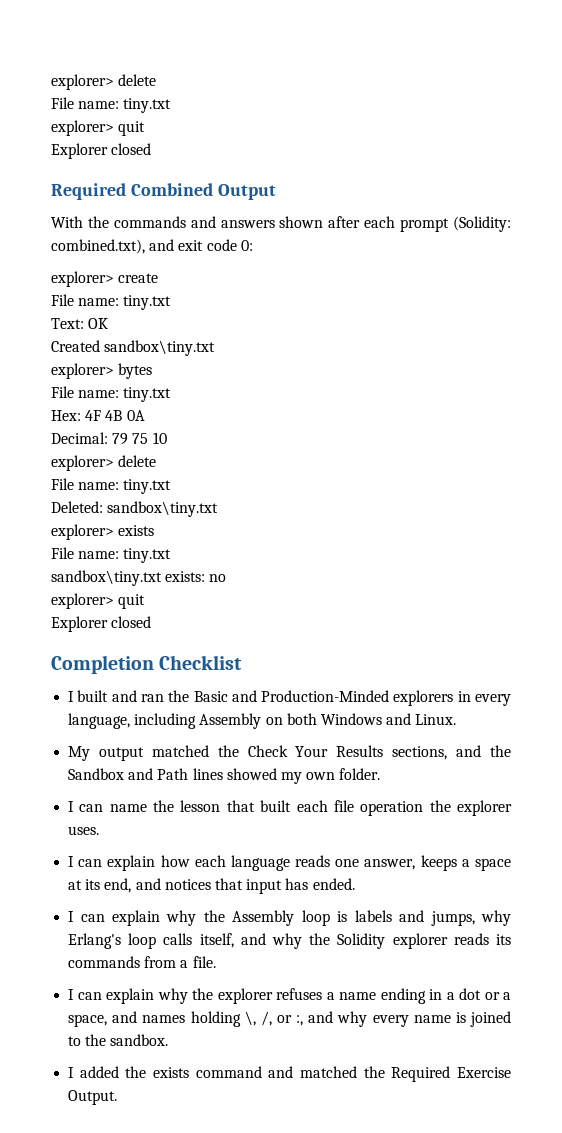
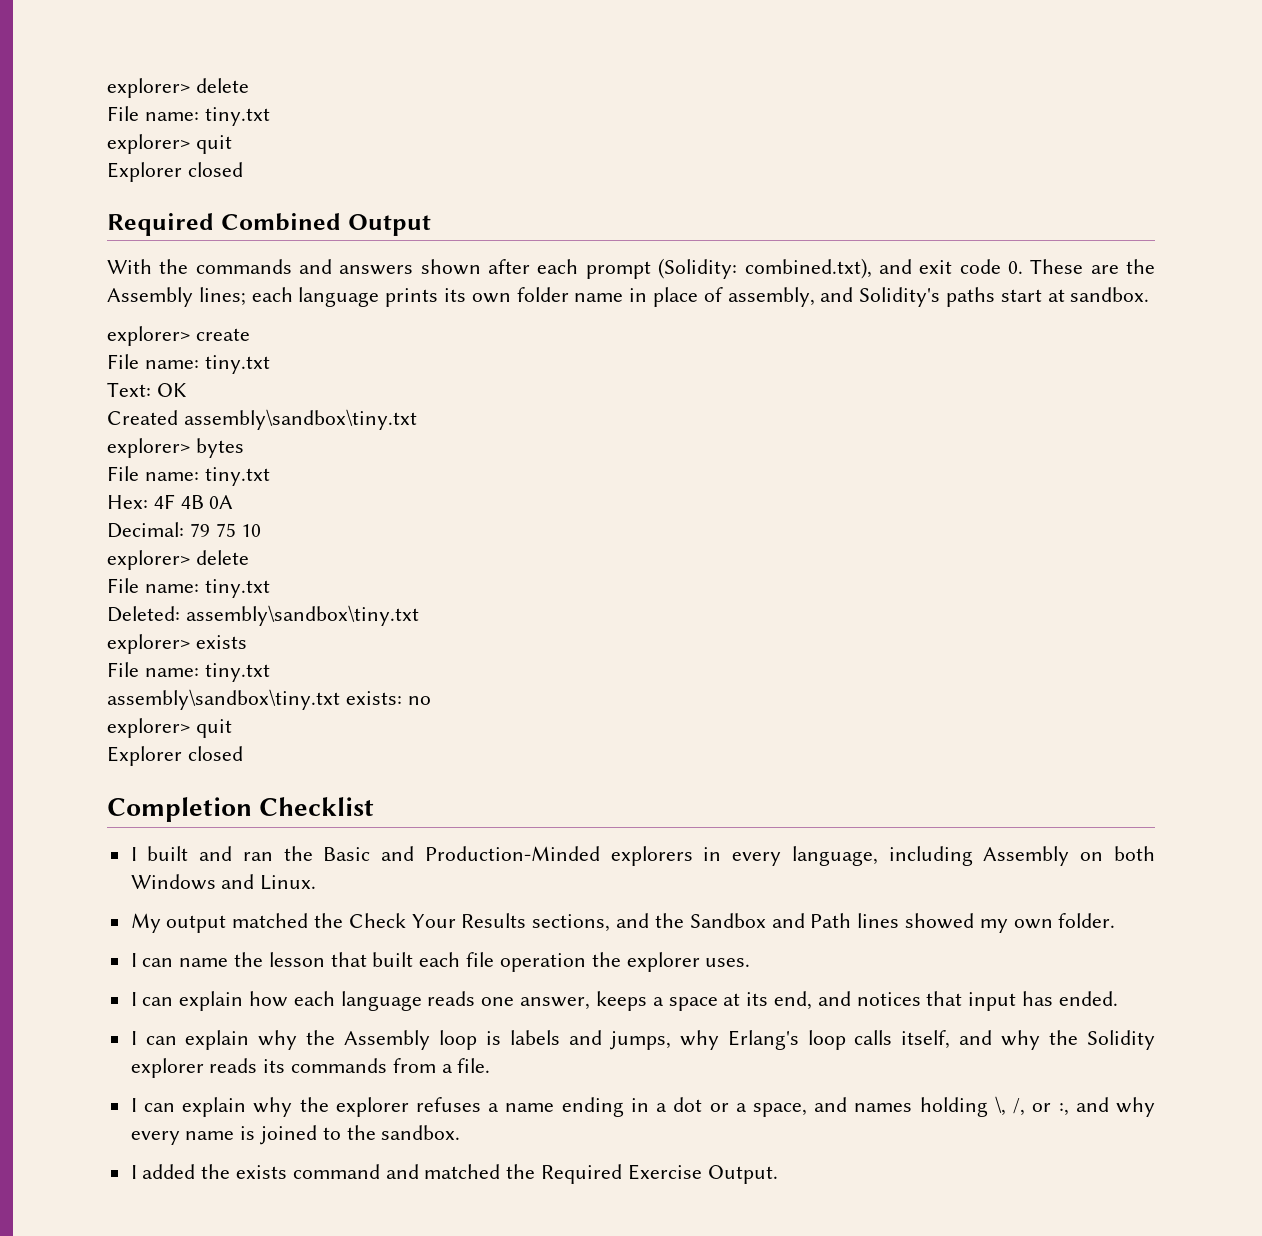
- With the commands and answers shown after each prompt (Solidity: combined.txt), and exit code 0:
+ With the commands and answers shown after each prompt (Solidity: combined.txt), and exit code 0. These are the Assembly lines; each language prints its own folder name in place of assembly, and Solidity's paths start at sandbox.
- Created sandbox\tiny.txt
+ Created assembly\sandbox\tiny.txt
- Deleted: sandbox\tiny.txt
+ Deleted: assembly\sandbox\tiny.txt
- sandbox\tiny.txt exists: no
+ assembly\sandbox\tiny.txt exists: no

